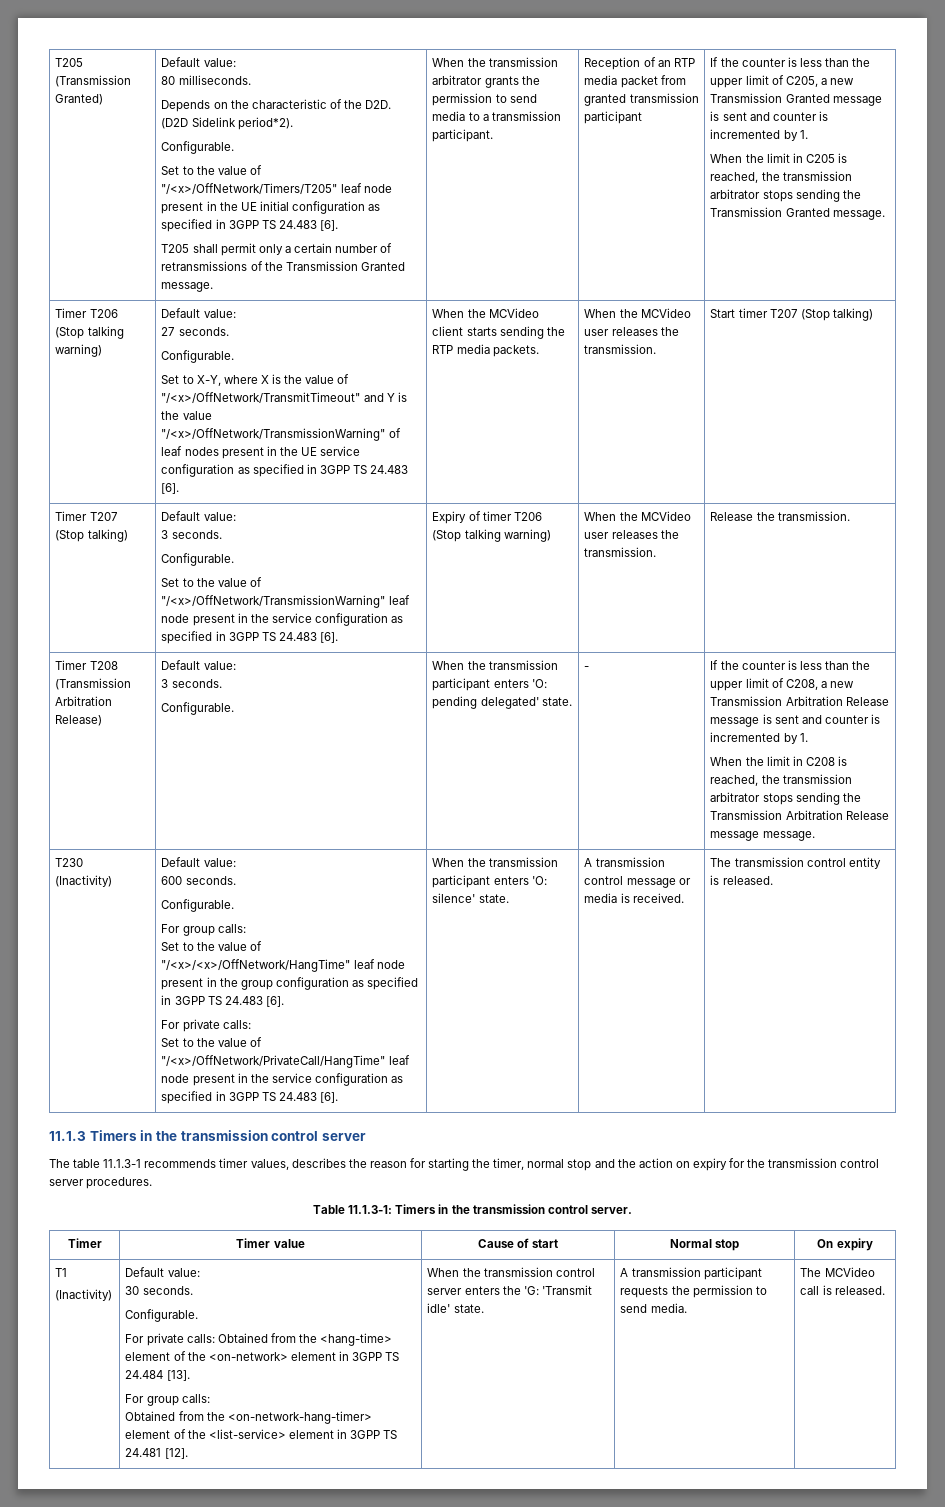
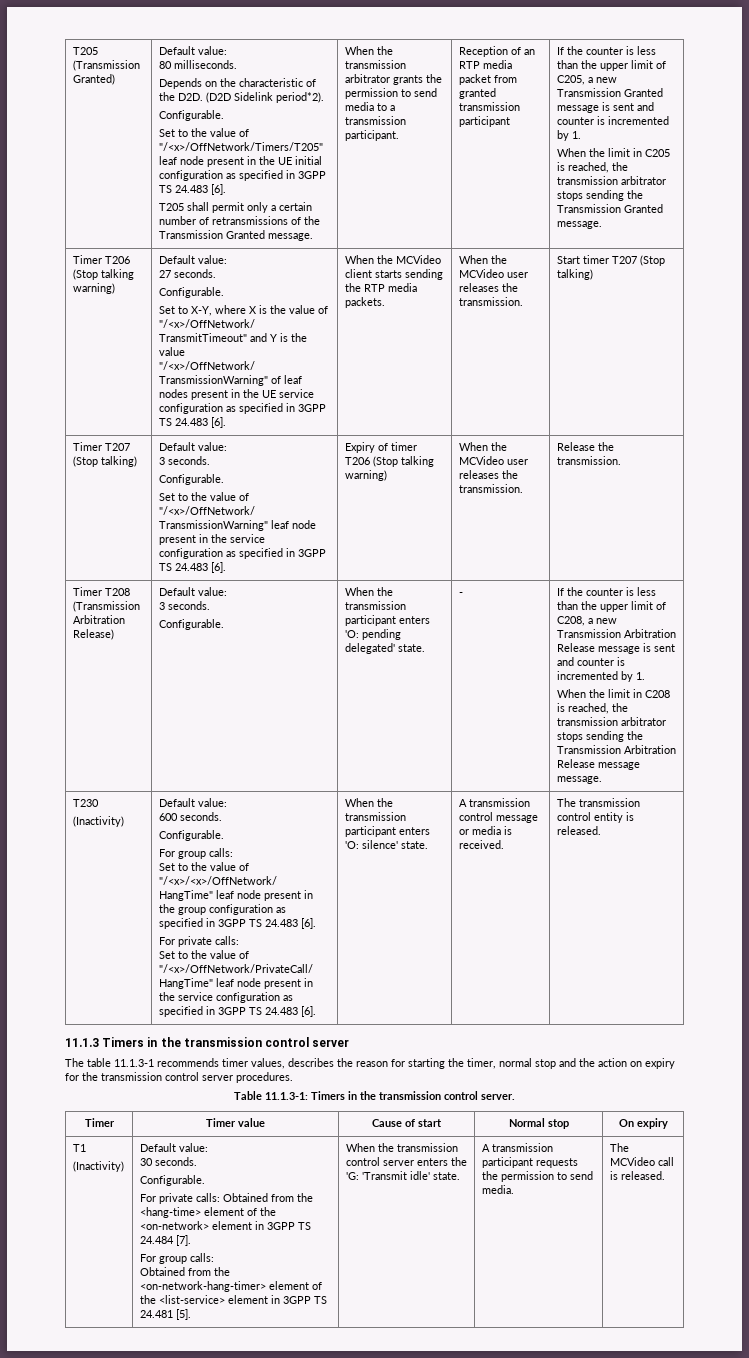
- For private calls: Obtained from the <hang-time> element of the <on-network> element in 3GPP TS 24.484 [13].
+ For private calls: Obtained from the <hang-time> element of the <on-network> element in 3GPP TS 24.484 [7].
- Obtained from the <on-network-hang-timer> element of the <list-service> element in 3GPP TS 24.481 [12].
+ Obtained from the <on-network-hang-timer> element of the <list-service> element in 3GPP TS 24.481 [5].

